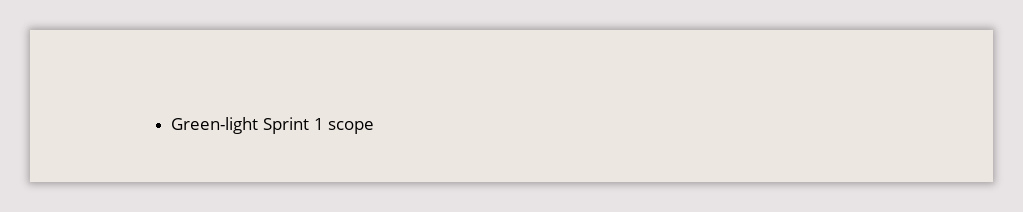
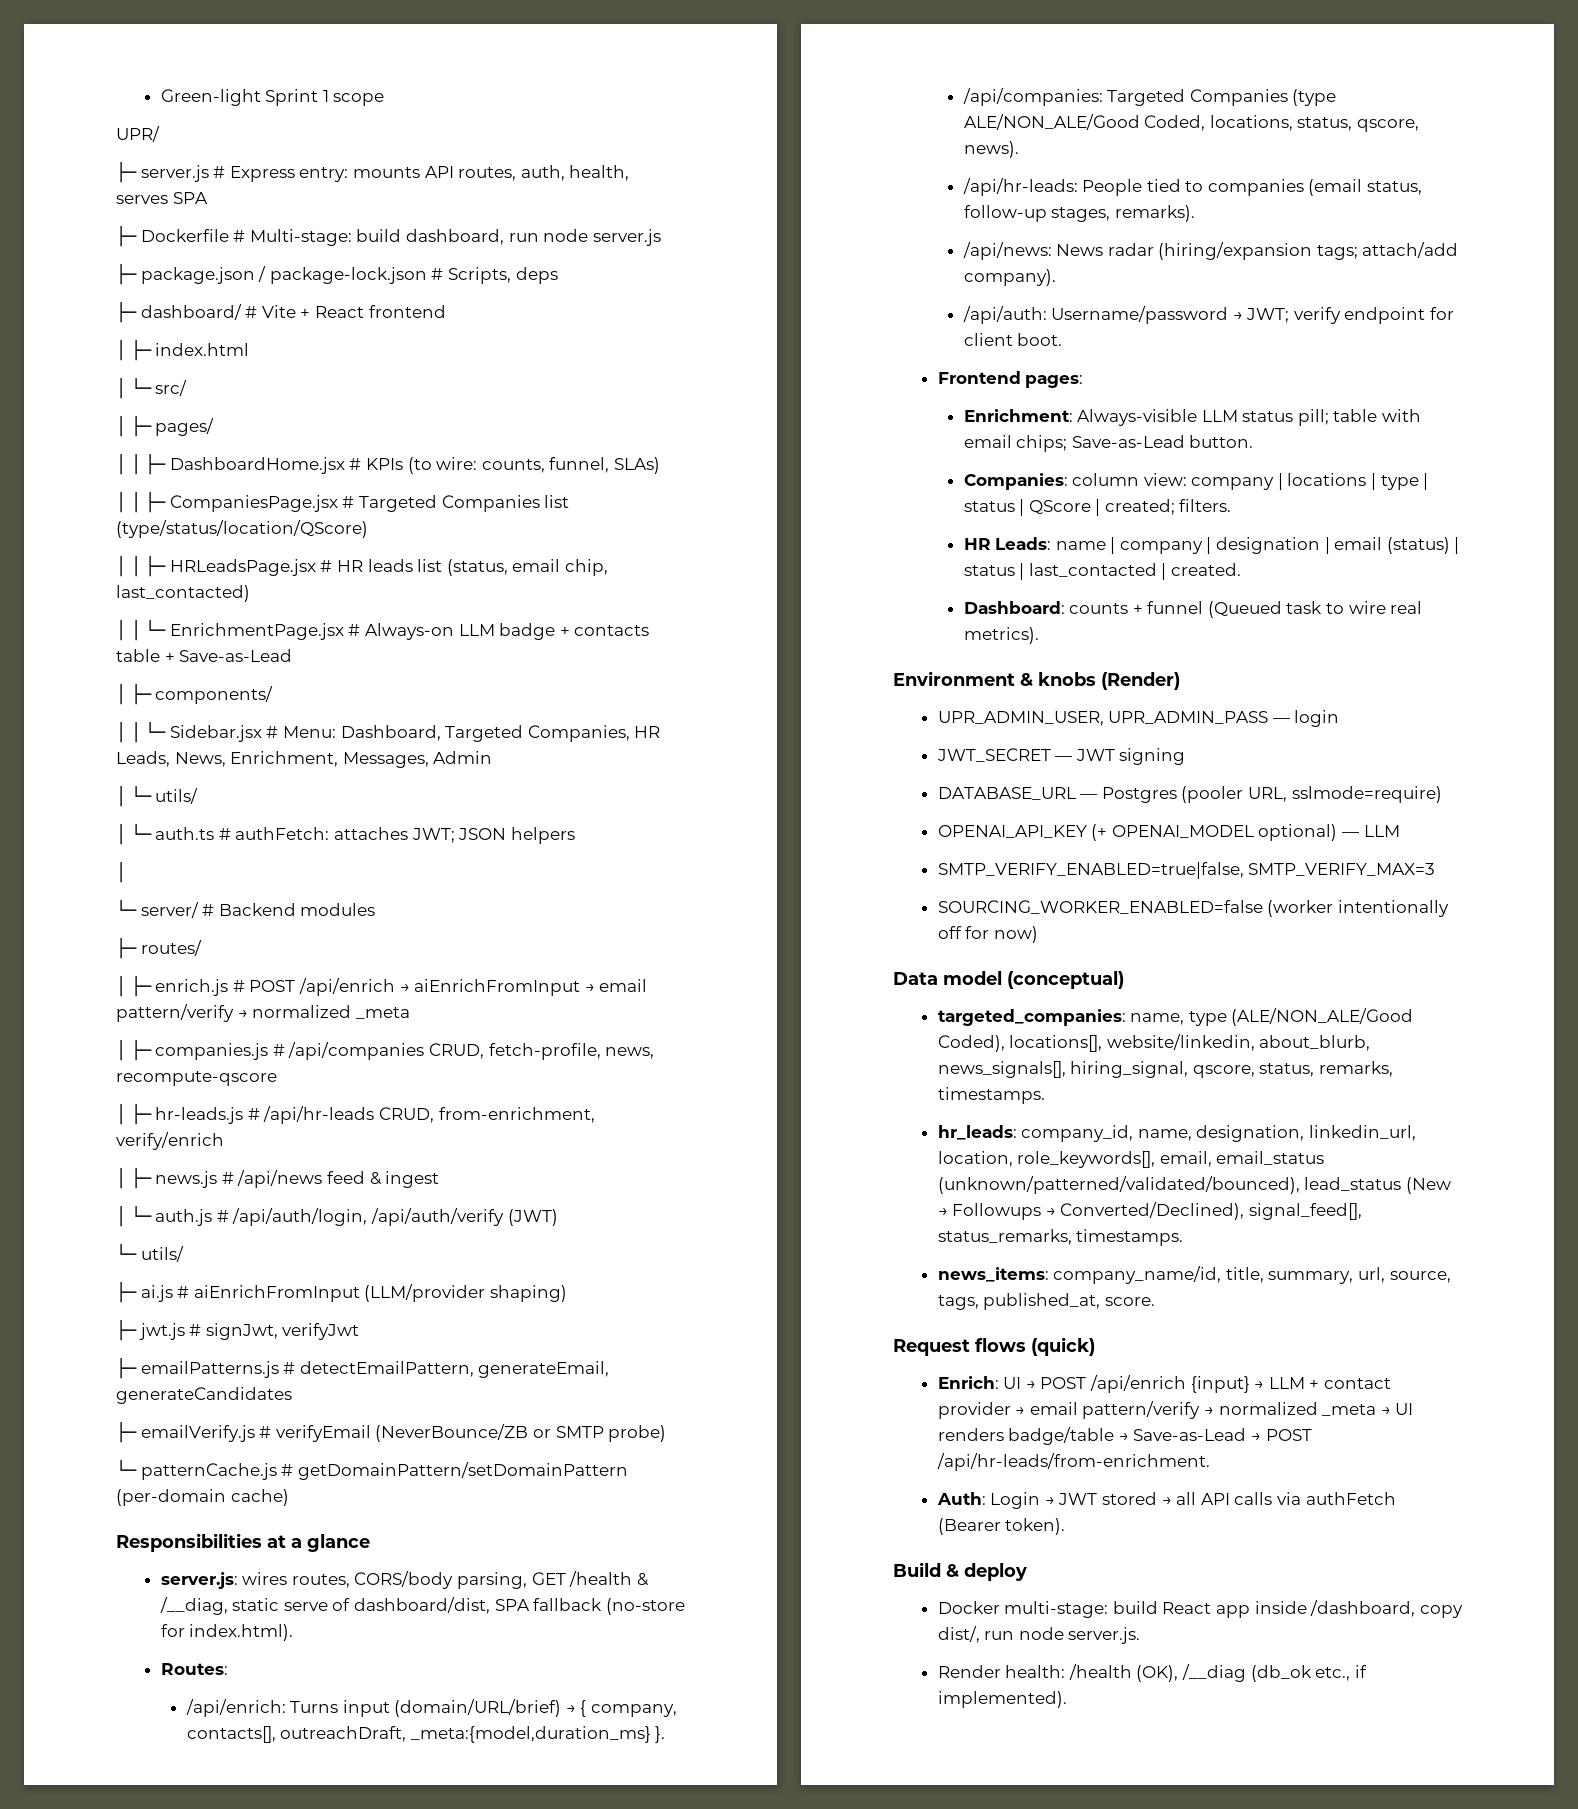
+ UPR/
+ ├─ server.js # Express entry: mounts API routes, auth, health, serves SPA
+ ├─ Dockerfile # Multi-stage: build dashboard, run node server.js
+ ├─ package.json / package-lock.json # Scripts, deps
+ ├─ dashboard/ # Vite + React frontend
+ │ ├─ index.html
+ │ └─ src/
+ │ ├─ pages/
+ │ │ ├─ DashboardHome.jsx # KPIs (to wire: counts, funnel, SLAs)
+ │ │ ├─ CompaniesPage.jsx # Targeted Companies list (type/status/location/QScore)
+ │ │ ├─ HRLeadsPage.jsx # HR leads list (status, email chip, last_contacted)
+ │ │ └─ EnrichmentPage.jsx # Always-on LLM badge + contacts table + Save-as-Lead
+ │ ├─ components/
+ │ │ └─ Sidebar.jsx # Menu: Dashboard, Targeted Companies, HR Leads, News, Enrichment, Messages, Admin
+ │ └─ utils/
+ │ └─ auth.ts # authFetch: attaches JWT; JSON helpers
+ │
+ └─ server/ # Backend modules
+ ├─ routes/
+ │ ├─ enrich.js # POST /api/enrich → aiEnrichFromInput → email pattern/verify → normalized _meta
+ │ ├─ companies.js # /api/companies CRUD, fetch-profile, news, recompute-qscore
+ │ ├─ hr-leads.js # /api/hr-leads CRUD, from-enrichment, verify/enrich
+ │ ├─ news.js # /api/news feed & ingest
+ │ └─ auth.js # /api/auth/login, /api/auth/verify (JWT)
+ └─ utils/
+ ├─ ai.js # aiEnrichFromInput (LLM/provider shaping)
+ ├─ jwt.js # signJwt, verifyJwt
+ ├─ emailPatterns.js # detectEmailPattern, generateEmail, generateCandidates
+ ├─ emailVerify.js # verifyEmail (NeverBounce/ZB or SMTP probe)
+ └─ patternCache.js # getDomainPattern/setDomainPattern (per-domain cache)
+ Responsibilities at a glance
+ server.js: wires routes, CORS/body parsing, GET /health & /__diag, static serve of dashboard/dist, SPA fallback (no-store for index.html).
+ Routes:
+ /api/enrich: Turns input (domain/URL/brief) → { company, contacts[], outreachDraft, _meta:{model,duration_ms} }.
+ /api/companies: Targeted Companies (type ALE/NON_ALE/Good Coded, locations, status, qscore, news).
+ /api/hr-leads: People tied to companies (email status, follow-up stages, remarks).
+ /api/news: News radar (hiring/expansion tags; attach/add company).
+ /api/auth: Username/password → JWT; verify endpoint for client boot.
+ Frontend pages:
+ Enrichment: Always-visible LLM status pill; table with email chips; Save-as-Lead button.
+ Companies: column view: company | locations | type | status | QScore | created; filters.
+ HR Leads: name | company | designation | email (status) | status | last_contacted | created.
+ Dashboard: counts + funnel (Queued task to wire real metrics).
+ Environment & knobs (Render)
+ UPR_ADMIN_USER, UPR_ADMIN_PASS — login
+ JWT_SECRET — JWT signing
+ DATABASE_URL — Postgres (pooler URL, sslmode=require)
+ OPENAI_API_KEY (+ OPENAI_MODEL optional) — LLM
+ SMTP_VERIFY_ENABLED=true|false, SMTP_VERIFY_MAX=3
+ SOURCING_WORKER_ENABLED=false (worker intentionally off for now)
+ Data model (conceptual)
+ targeted_companies: name, type (ALE/NON_ALE/Good Coded), locations[], website/linkedin, about_blurb, news_signals[], hiring_signal, qscore, status, remarks, timestamps.
+ hr_leads: company_id, name, designation, linkedin_url, location, role_keywords[], email, email_status (unknown/patterned/validated/bounced), lead_status (New → Followups → Converted/Declined), signal_feed[], status_remarks, timestamps.
+ news_items: company_name/id, title, summary, url, source, tags, published_at, score.
+ Request flows (quick)
+ Enrich: UI → POST /api/enrich {input} → LLM + contact provider → email pattern/verify → normalized _meta → UI renders badge/table → Save-as-Lead → POST /api/hr-leads/from-enrichment.
+ Auth: Login → JWT stored → all API calls via authFetch (Bearer token).
+ Build & deploy
+ Docker multi-stage: build React app inside /dashboard, copy dist/, run node server.js.
+ Render health: /health (OK), /__diag (db_ok etc., if implemented).

